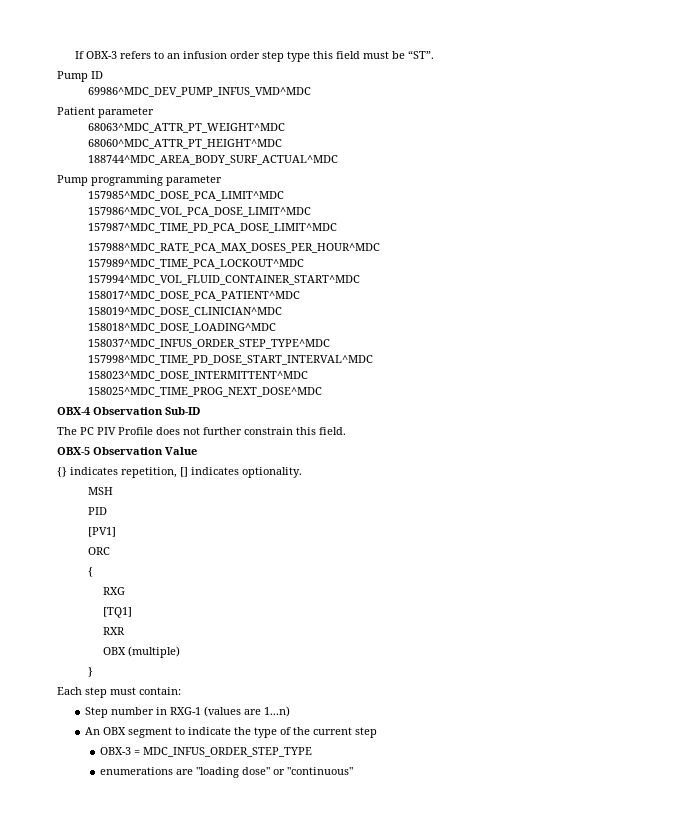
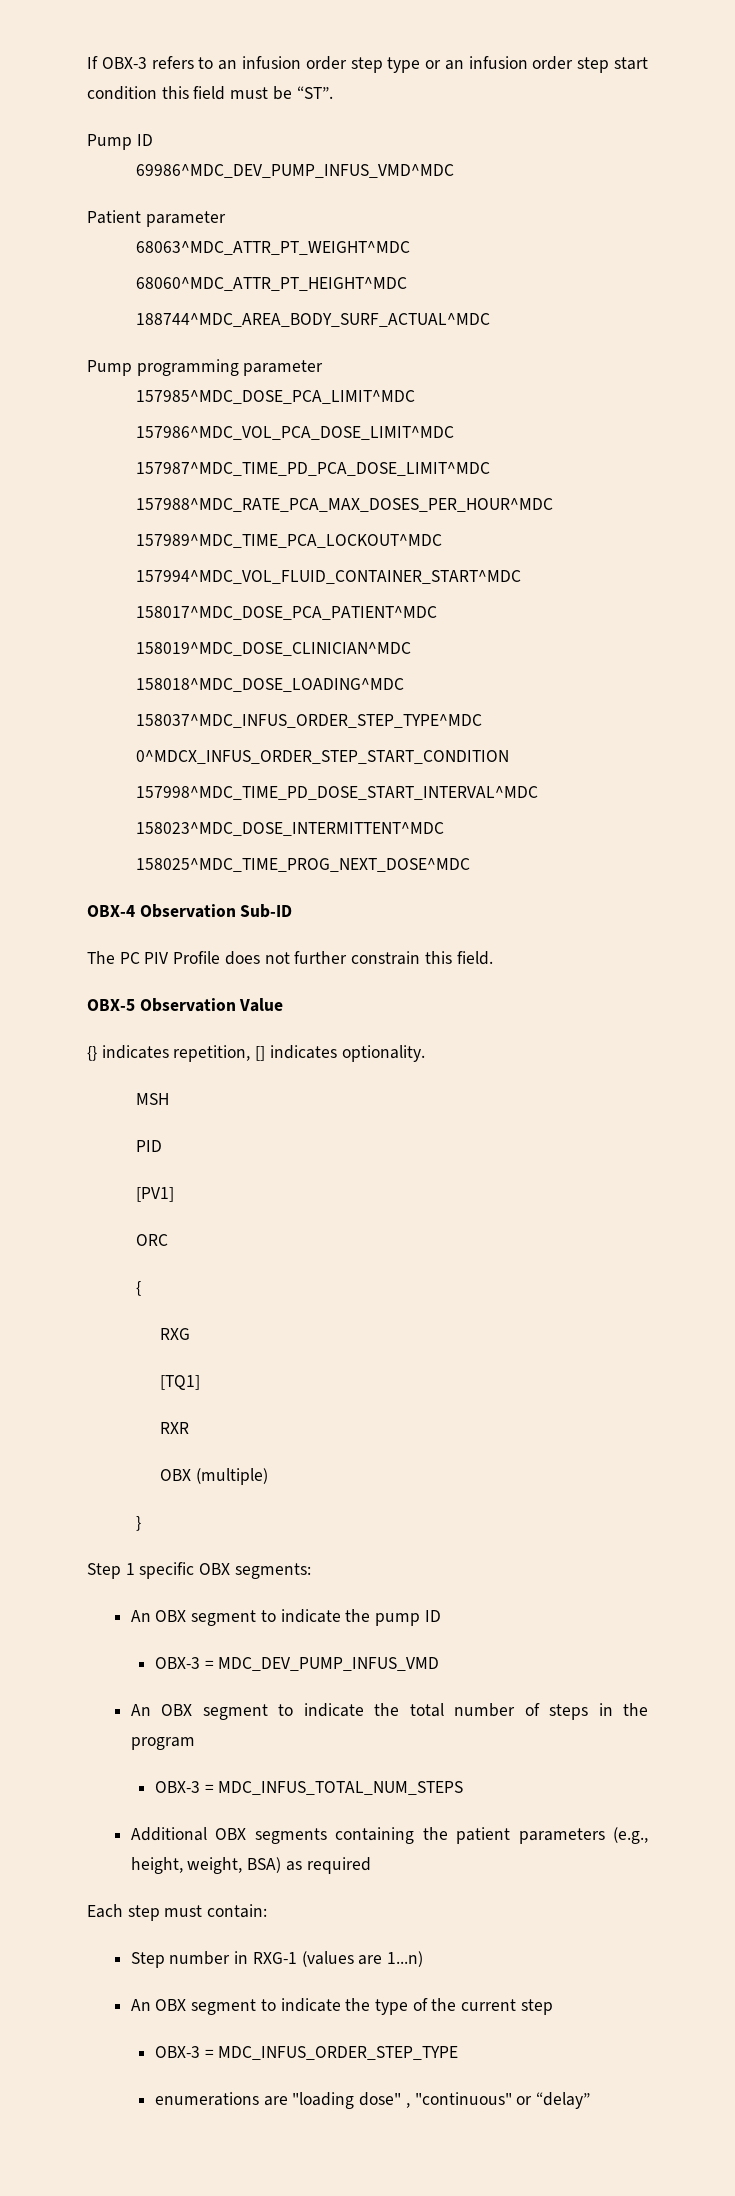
- If OBX-3 refers to an infusion order step type this field must be “ST”.
+ If OBX-3 refers to an infusion order step type or an infusion order step start condition this field must be “ST”.
+ 0^MDCX_INFUS_ORDER_STEP_START_CONDITION
+ Step 1 specific OBX segments:
+ An OBX segment to indicate the pump ID
+ OBX-3 = MDC_DEV_PUMP_INFUS_VMD
+ An OBX segment to indicate the total number of steps in the program
+ OBX-3 = MDC_INFUS_TOTAL_NUM_STEPS
+ Additional OBX segments containing the patient parameters (e.g., height, weight, BSA) as required
- enumerations are "loading dose" or "continuous"
+ enumerations are "loading dose" , "continuous" or “delay”

